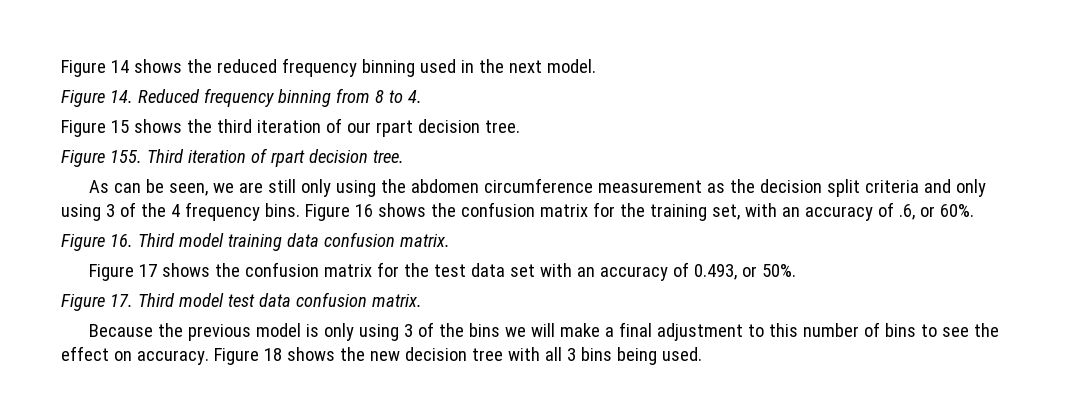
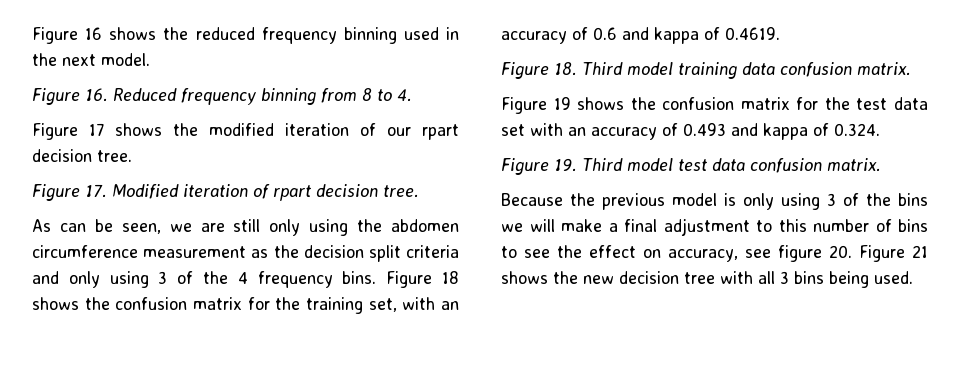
- Figure 14 shows the reduced frequency binning used in the next model.
+ Figure 16 shows the reduced frequency binning used in the next model.
- Figure 14. Reduced frequency binning from 8 to 4.
+ Figure 16. Reduced frequency binning from 8 to 4.
- Figure 15 shows the third iteration of our rpart decision tree.
+ Figure 17 shows the modified iteration of our rpart decision tree.
- Figure 155. Third iteration of rpart decision tree.
+ Figure 17. Modified iteration of rpart decision tree.
- Figure 16 shows the confusion matrix for the training set, with an accuracy of .6, or 60%.
- Figure 16. Third model training data confusion matrix.
+ Figure 18 shows the confusion matrix for the training set, with an accuracy of 0.6 and kappa of 0.4619.
+ Figure 18. Third model training data confusion matrix.
- Figure 17 shows the confusion matrix for the test data set with an accuracy of 0.493, or 50%.
- Figure 17. Third model test data confusion matrix.
+ Figure 19 shows the confusion matrix for the test data set with an accuracy of 0.493 and kappa of 0.324.
+ Figure 19. Third model test data confusion matrix.
- Because the previous model is only using 3 of the bins we will make a final adjustment to this number of bins to see the effect on accuracy. Figure 18 shows the new decision tree with all 3 bins being used.
+ Because the previous model is only using 3 of the bins we will make a final adjustment to this number of bins to see the effect on accuracy, see figure 20. Figure 21 shows the new decision tree with all 3 bins being used.

